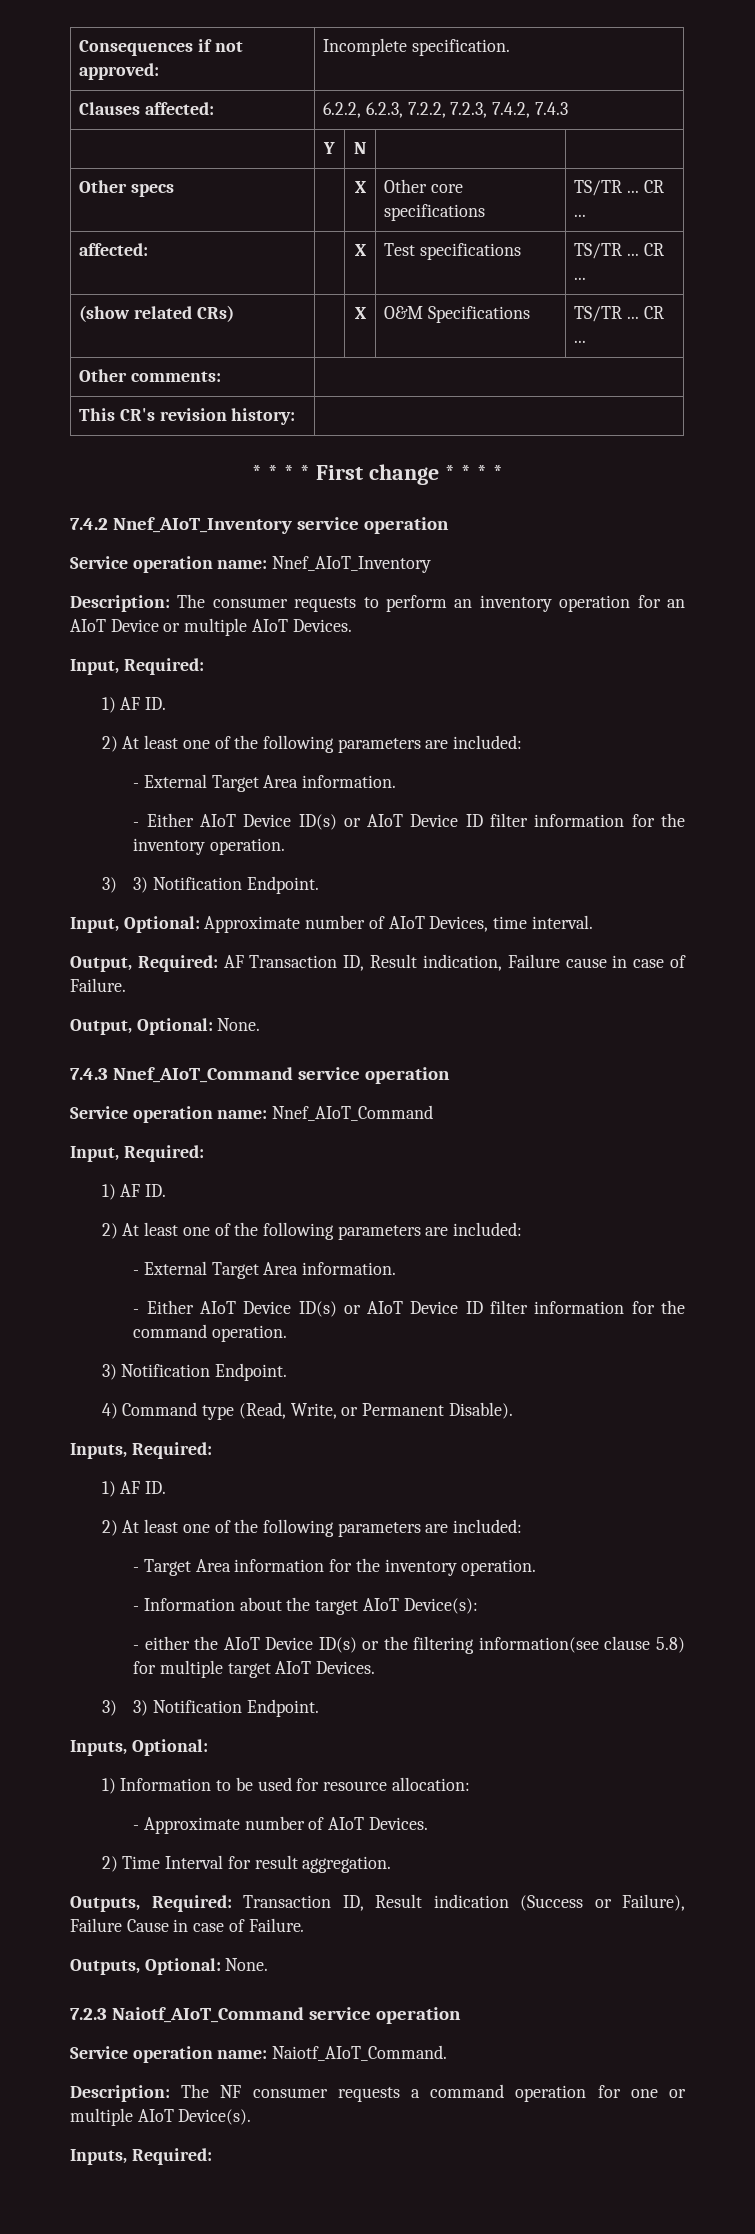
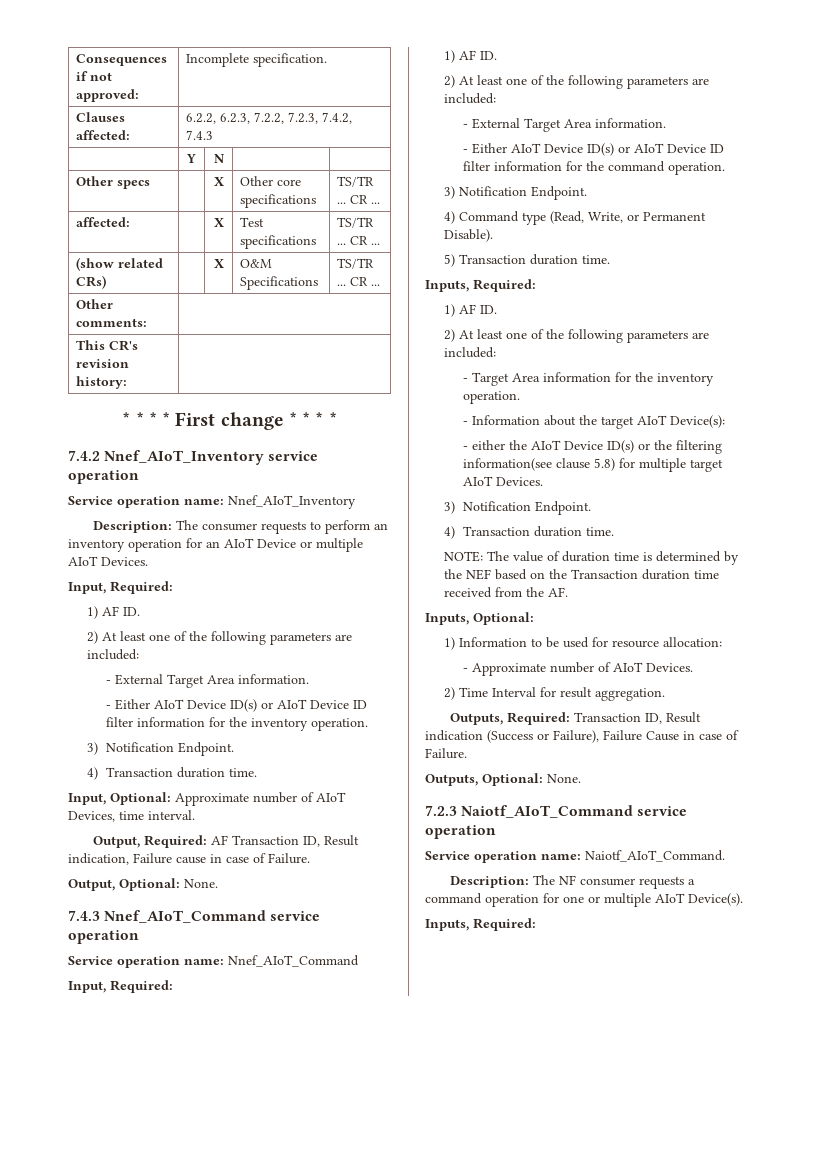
  - Either AIoT Device ID(s) or AIoT Device ID filter information for the inventory operation.
- 3) 3) Notification Endpoint.
+ 3) Notification Endpoint.
+ 4) Transaction duration time.
+ 5) Transaction duration time.
  - either the AIoT Device ID(s) or the filtering information(see clause 5.8) for multiple target AIoT Devices.
- 3) 3) Notification Endpoint.
+ 3) Notification Endpoint.
+ 4) Transaction duration time.
+ NOTE: The value of duration time is determined by the NEF based on the Transaction duration time received from the AF.

